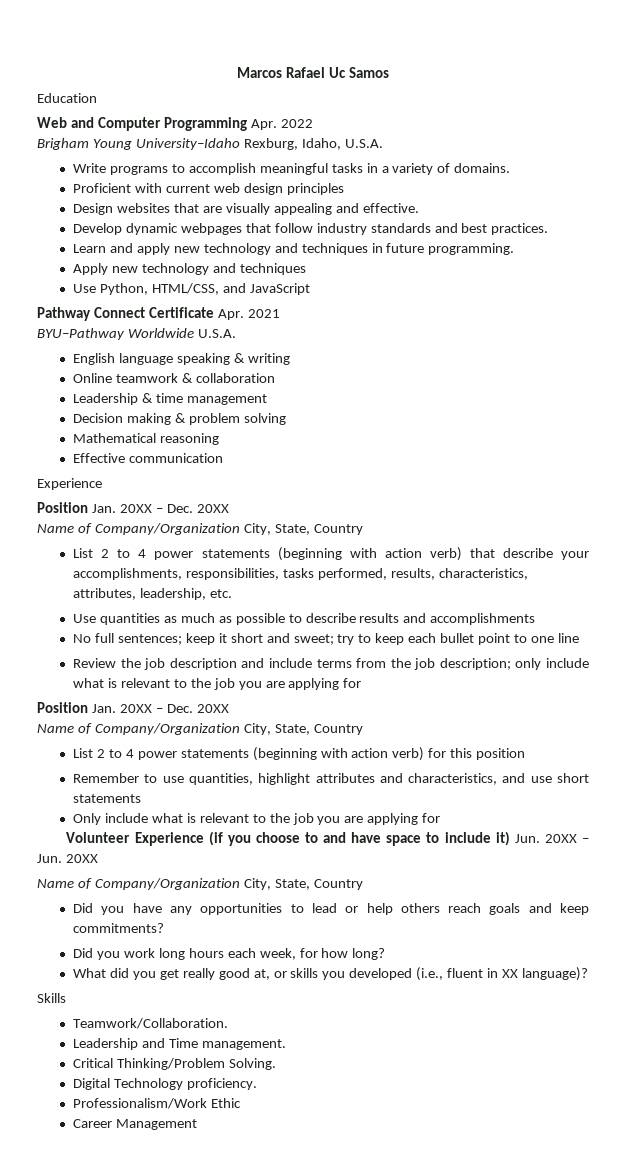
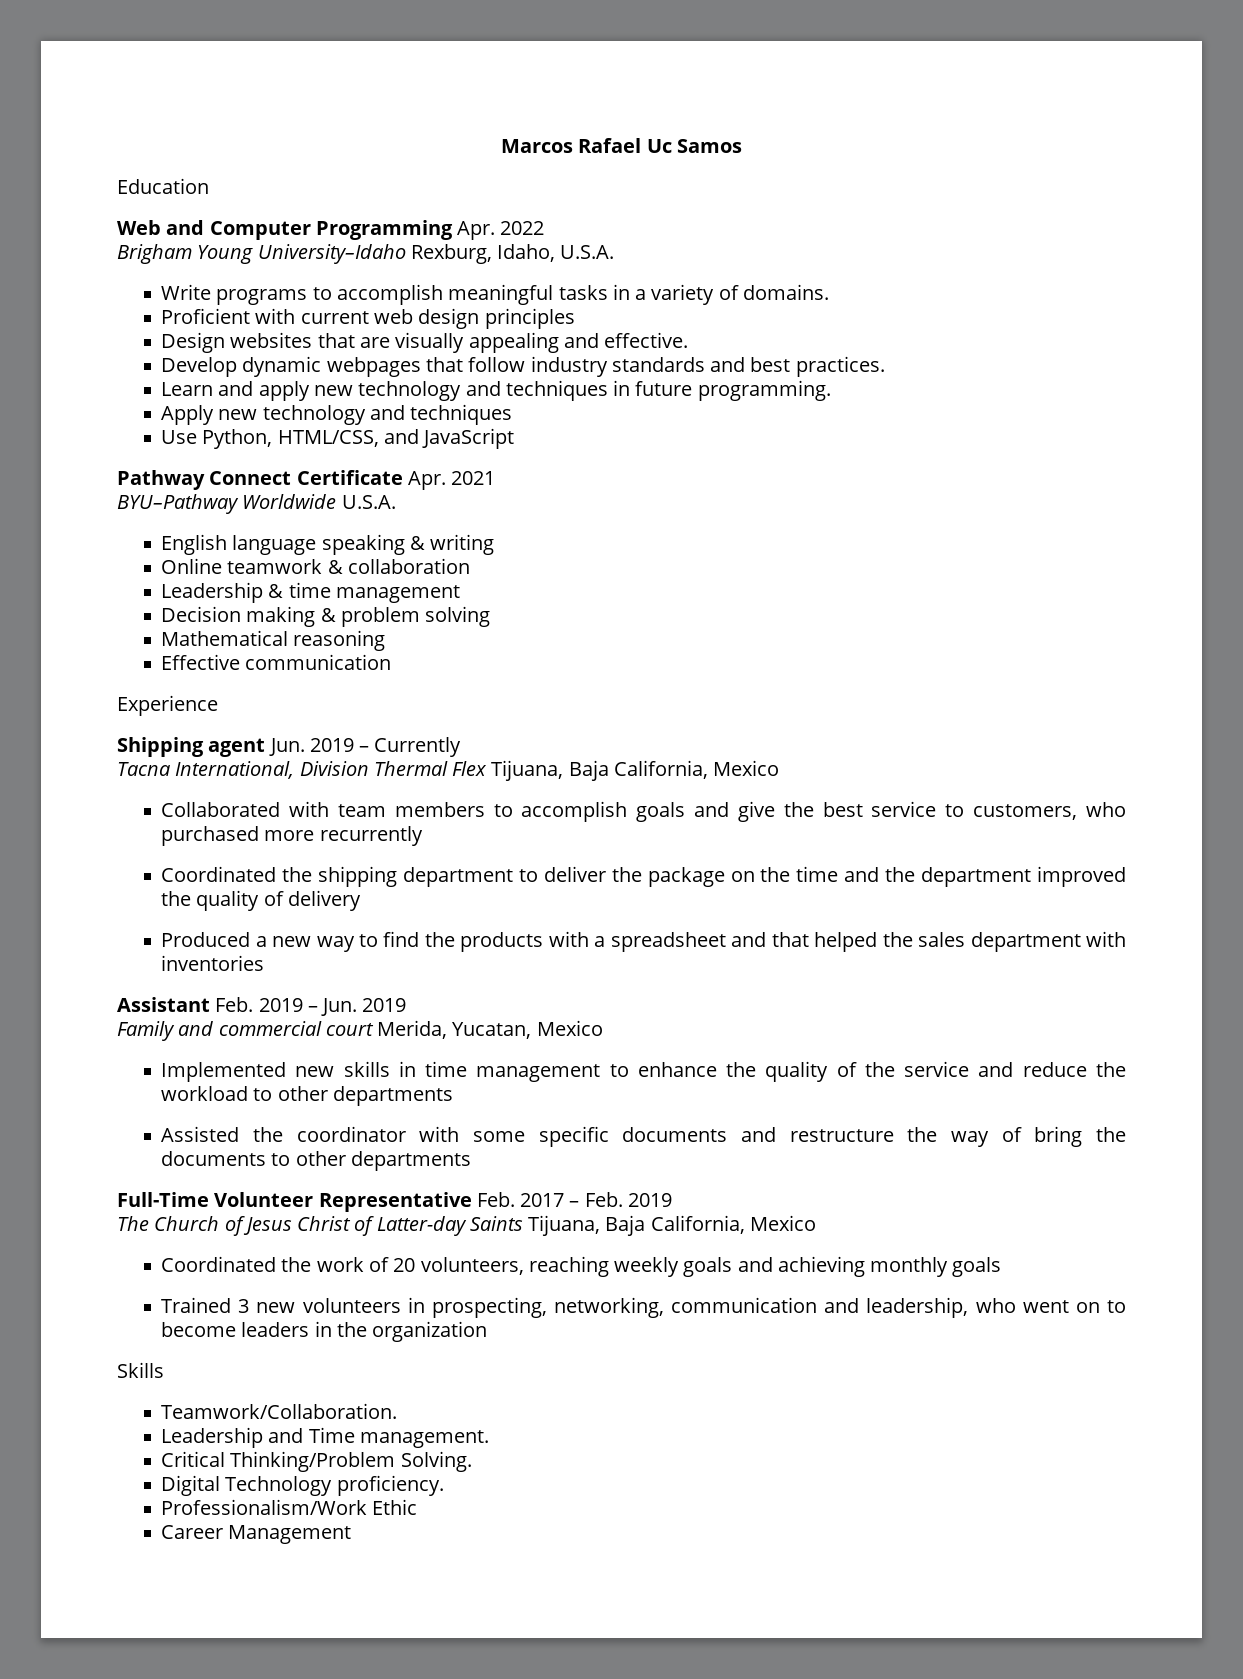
  Effective communication
  Experience
- Position Jan. 20XX – Dec. 20XX
- Name of Company/Organization City, State, Country
- List 2 to 4 power statements (beginning with action verb) that describe your accomplishments, responsibilities, tasks performed, results, characteristics, attributes, leadership, etc.
- Use quantities as much as possible to describe results and accomplishments
- No full sentences; keep it short and sweet; try to keep each bullet point to one line
- Review the job description and include terms from the job description; only include what is relevant to the job you are applying for
- Position Jan. 20XX – Dec. 20XX
- Name of Company/Organization City, State, Country
- List 2 to 4 power statements (beginning with action verb) for this position
- Remember to use quantities, highlight attributes and characteristics, and use short statements
- Only include what is relevant to the job you are applying for
- Volunteer Experience (if you choose to and have space to include it) Jun. 20XX – Jun. 20XX
- Name of Company/Organization City, State, Country
- Did you have any opportunities to lead or help others reach goals and keep commitments?
- Did you work long hours each week, for how long?
- What did you get really good at, or skills you developed (i.e., fluent in XX language)?
+ Shipping agent Jun. 2019 – Currently
+ Tacna International, Division Thermal Flex Tijuana, Baja California, Mexico
+ Collaborated with team members to accomplish goals and give the best service to customers, who purchased more recurrently
+ Coordinated the shipping department to deliver the package on the time and the department improved the quality of delivery
+ Produced a new way to find the products with a spreadsheet and that helped the sales department with inventories
+ Assistant Feb. 2019 – Jun. 2019
+ Family and commercial court Merida, Yucatan, Mexico
+ Implemented new skills in time management to enhance the quality of the service and reduce the workload to other departments
+ Assisted the coordinator with some specific documents and restructure the way of bring the documents to other departments
+ Full-Time Volunteer Representative Feb. 2017 – Feb. 2019
+ The Church of Jesus Christ of Latter-day Saints Tijuana, Baja California, Mexico
+ Coordinated the work of 20 volunteers, reaching weekly goals and achieving monthly goals
+ Trained 3 new volunteers in prospecting, networking, communication and leadership, who went on to become leaders in the organization

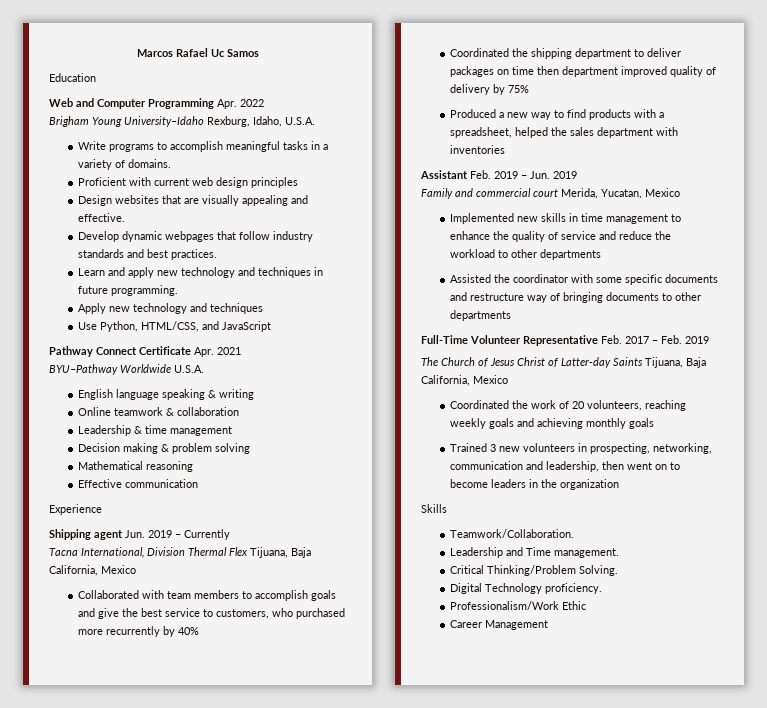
- Collaborated with team members to accomplish goals and give the best service to customers, who purchased more recurrently
+ Collaborated with team members to accomplish goals and give the best service to customers, who purchased more recurrently by 40%
- Coordinated the shipping department to deliver the package on the time and the department improved the quality of delivery
+ Coordinated the shipping department to deliver packages on time then department improved quality of delivery by 75%
- Produced a new way to find the products with a spreadsheet and that helped the sales department with inventories
+ Produced a new way to find products with a spreadsheet, helped the sales department with inventories
- Implemented new skills in time management to enhance the quality of the service and reduce the workload to other departments
+ Implemented new skills in time management to enhance the quality of service and reduce the workload to other departments
- Assisted the coordinator with some specific documents and restructure the way of bring the documents to other departments
+ Assisted the coordinator with some specific documents and restructure way of bringing documents to other departments
- Trained 3 new volunteers in prospecting, networking, communication and leadership, who went on to become leaders in the organization
+ Trained 3 new volunteers in prospecting, networking, communication and leadership, then went on to become leaders in the organization

